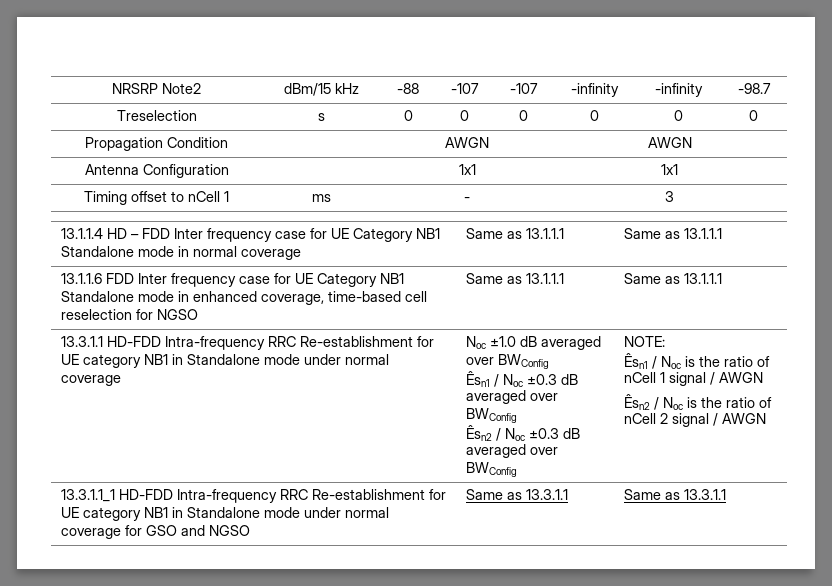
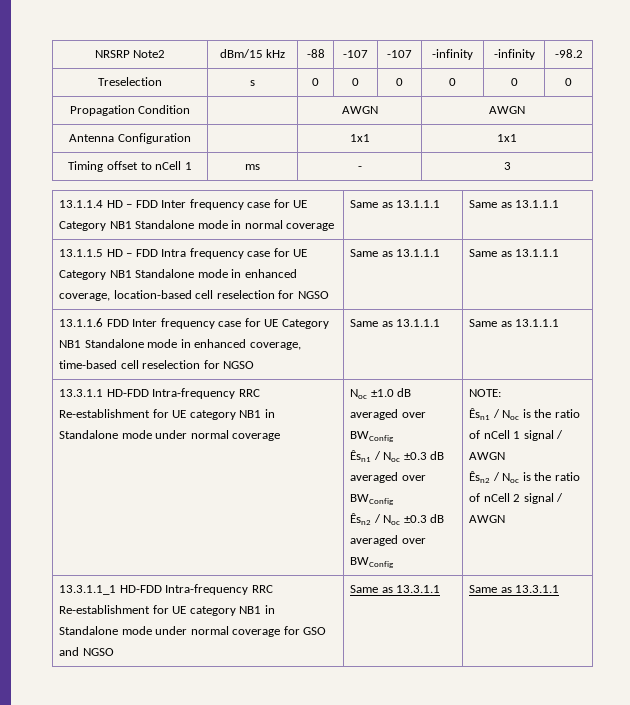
- NRSRP Note2 | dBm/15 kHz | -88 | -107 | -107 | -infinity | -infinity | -98.7
+ NRSRP Note2 | dBm/15 kHz | -88 | -107 | -107 | -infinity | -infinity | -98.2
+ 13.1.1.5 HD – FDD Intra frequency case for UE Category NB1 Standalone mode in enhanced coverage, location-based cell reselection for NGSO | Same as 13.1.1.1 | Same as 13.1.1.1

